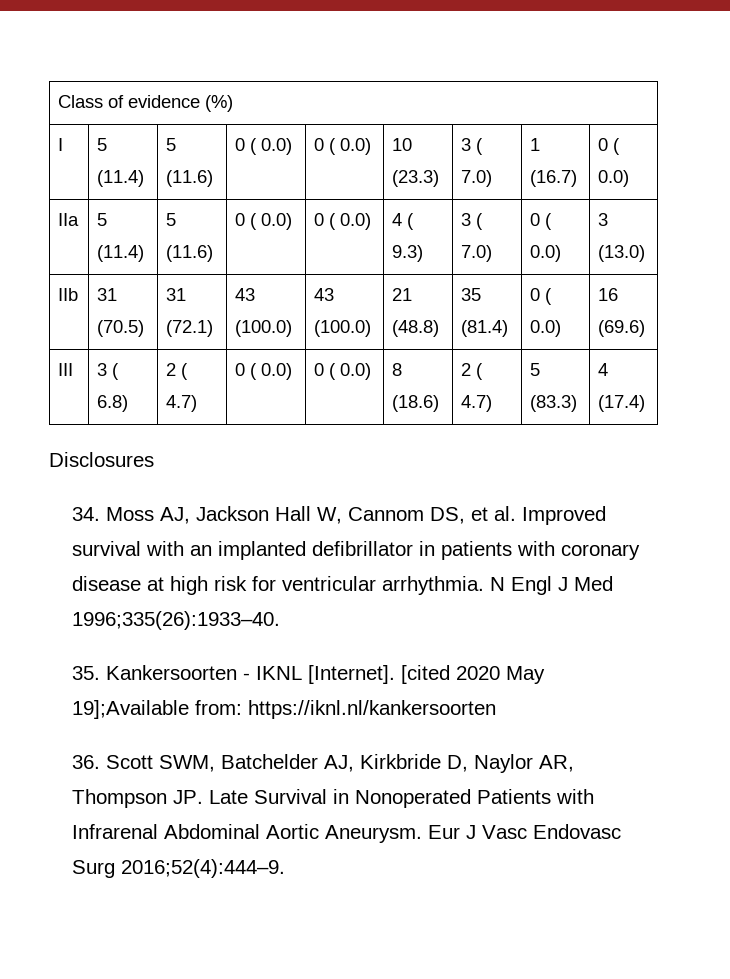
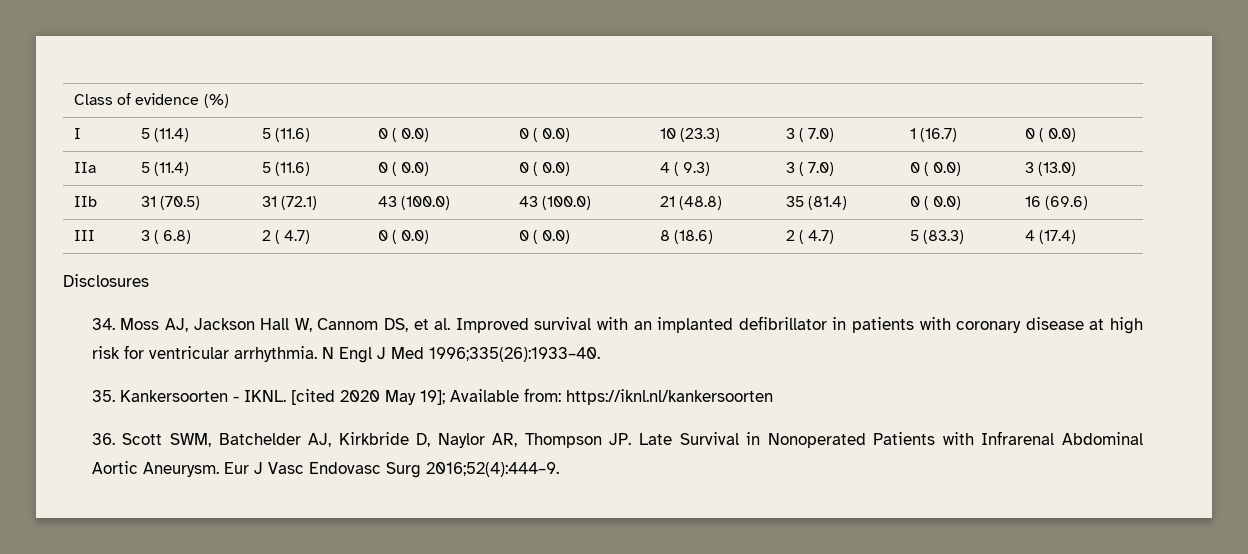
- 35. Kankersoorten - IKNL [Internet].
+ 35. Kankersoorten - IKNL.
- [cited 2020 May 19];Available from: https://iknl.nl/kankersoorten
+ [cited 2020 May 19]; Available from: https://iknl.nl/kankersoorten

